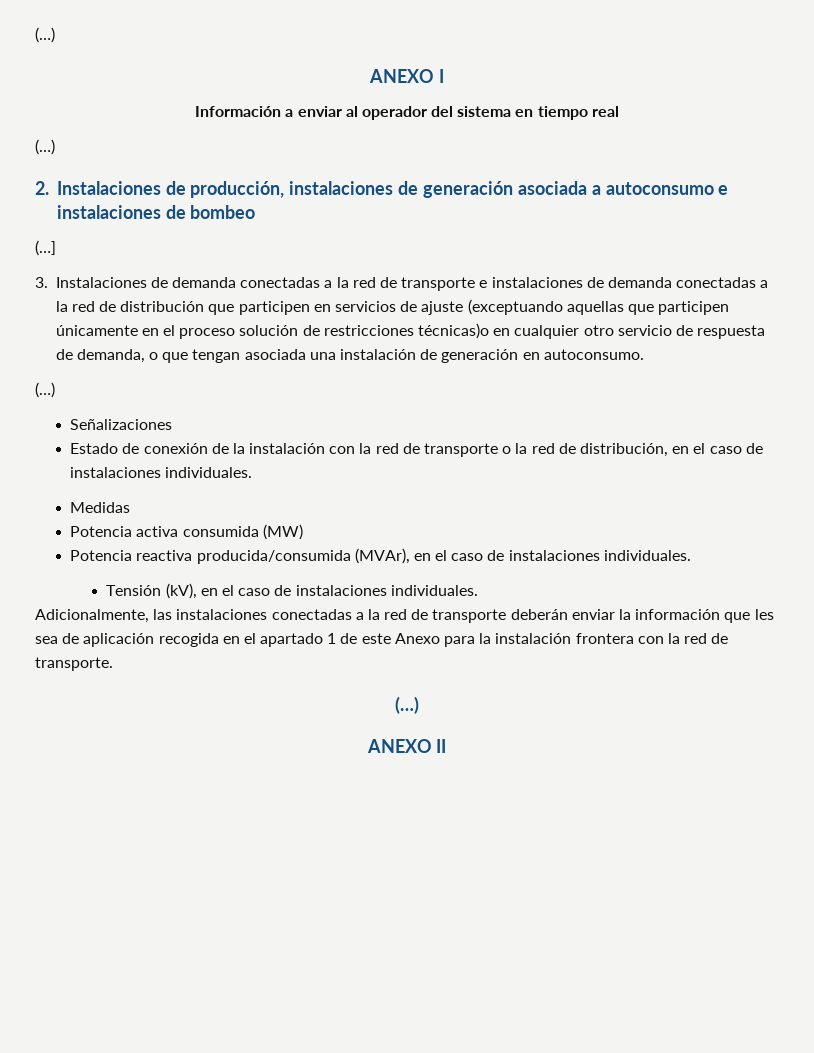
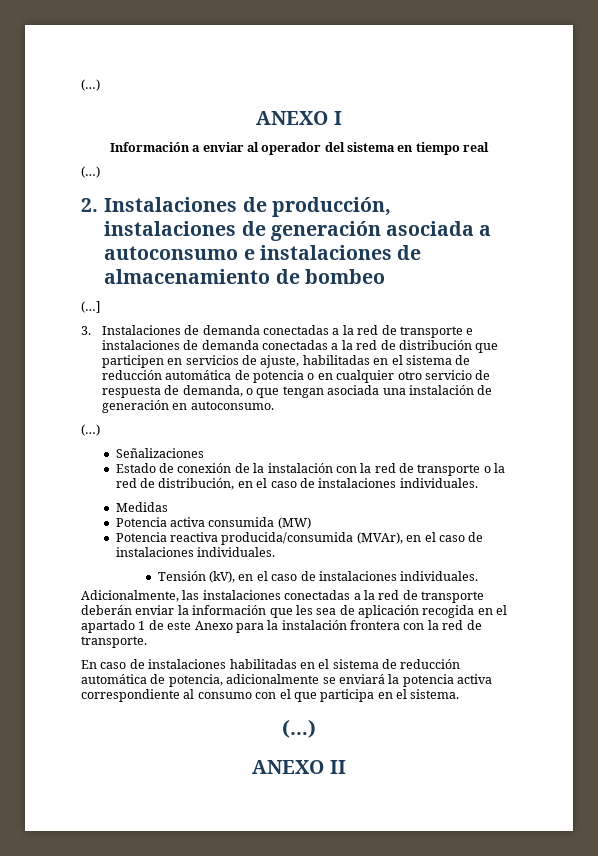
- 2. Instalaciones de producción, instalaciones de generación asociada a autoconsumo e instalaciones de bombeo
+ 2. Instalaciones de producción, instalaciones de generación asociada a autoconsumo e instalaciones de almacenamiento de bombeo
- 3. Instalaciones de demanda conectadas a la red de transporte e instalaciones de demanda conectadas a la red de distribución que participen en servicios de ajuste (exceptuando aquellas que participen únicamente en el proceso solución de restricciones técnicas)o en cualquier otro servicio de respuesta de demanda, o que tengan asociada una instalación de generación en autoconsumo.
+ 3. Instalaciones de demanda conectadas a la red de transporte e instalaciones de demanda conectadas a la red de distribución que participen en servicios de ajuste, habilitadas en el sistema de reducción automática de potencia o en cualquier otro servicio de respuesta de demanda, o que tengan asociada una instalación de generación en autoconsumo.
+ En caso de instalaciones habilitadas en el sistema de reducción automática de potencia, adicionalmente se enviará la potencia activa correspondiente al consumo con el que participa en el sistema.

